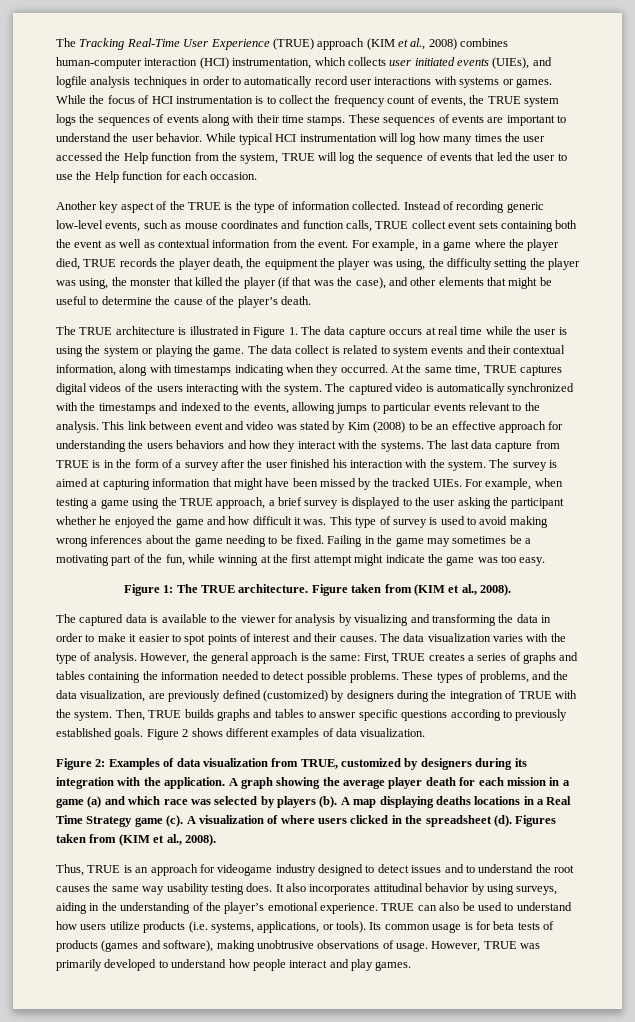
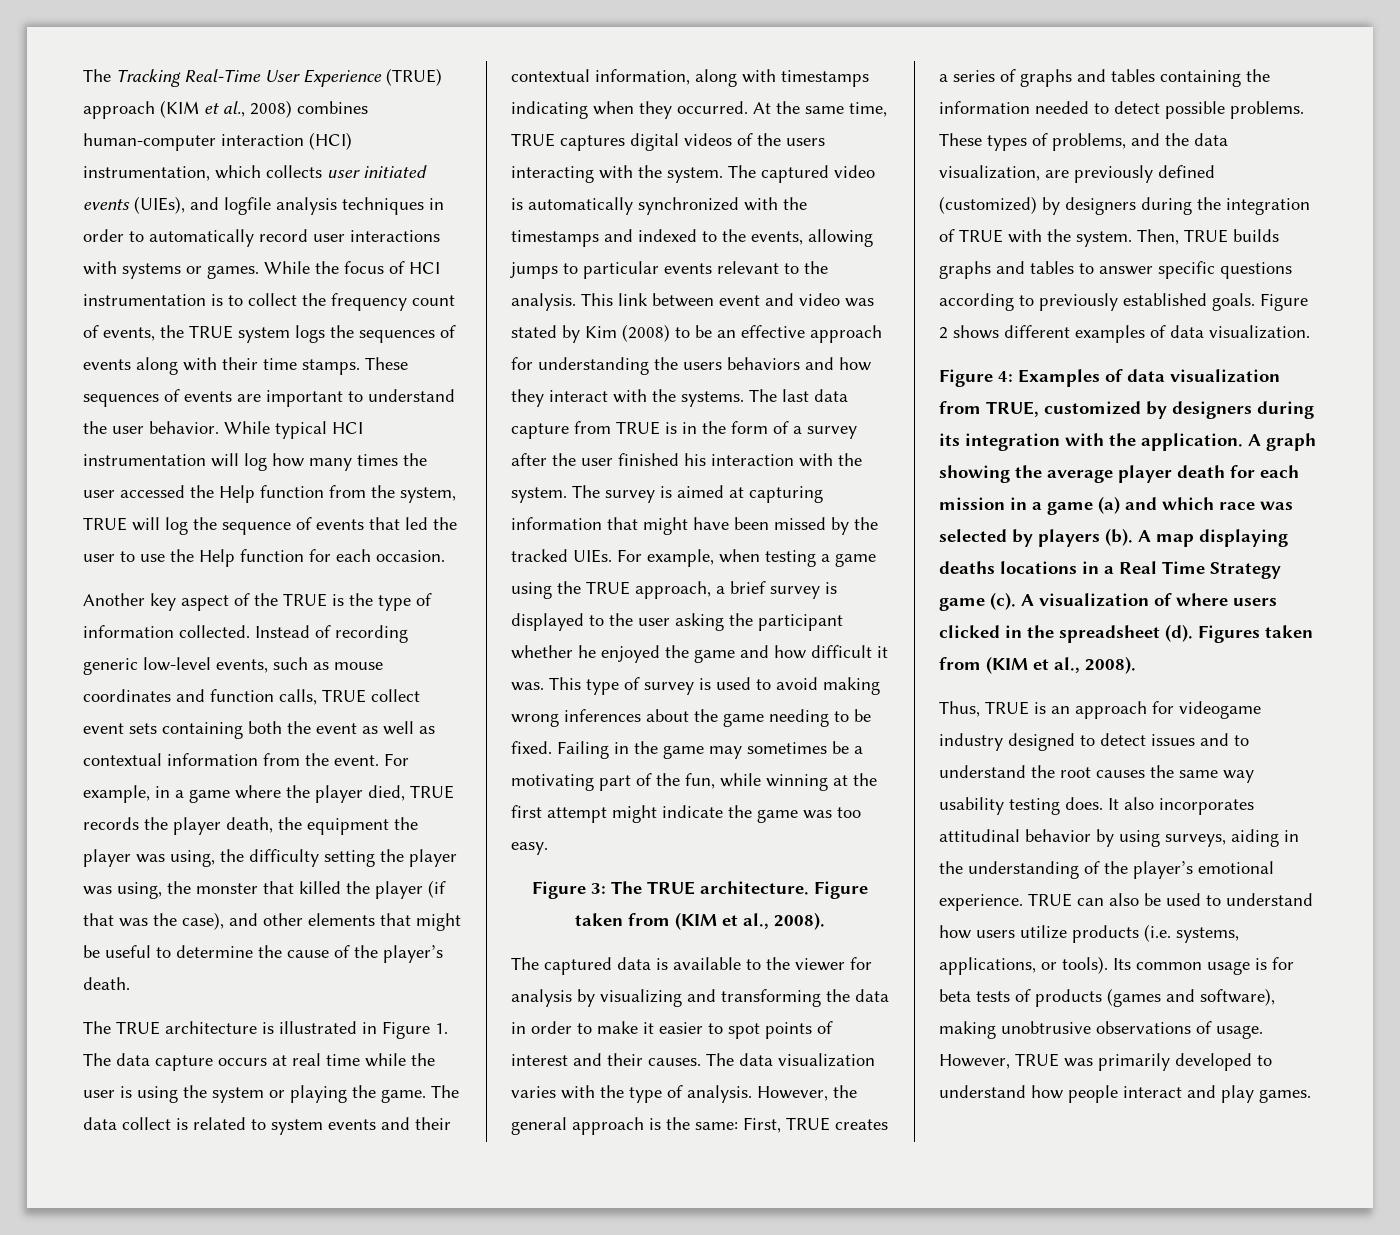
- Figure 1: The TRUE architecture.
+ Figure 3: The TRUE architecture.
- Figure 2: Examples of data visualization from TRUE, customized by designers during its integration with the application.
+ Figure 4: Examples of data visualization from TRUE, customized by designers during its integration with the application.

